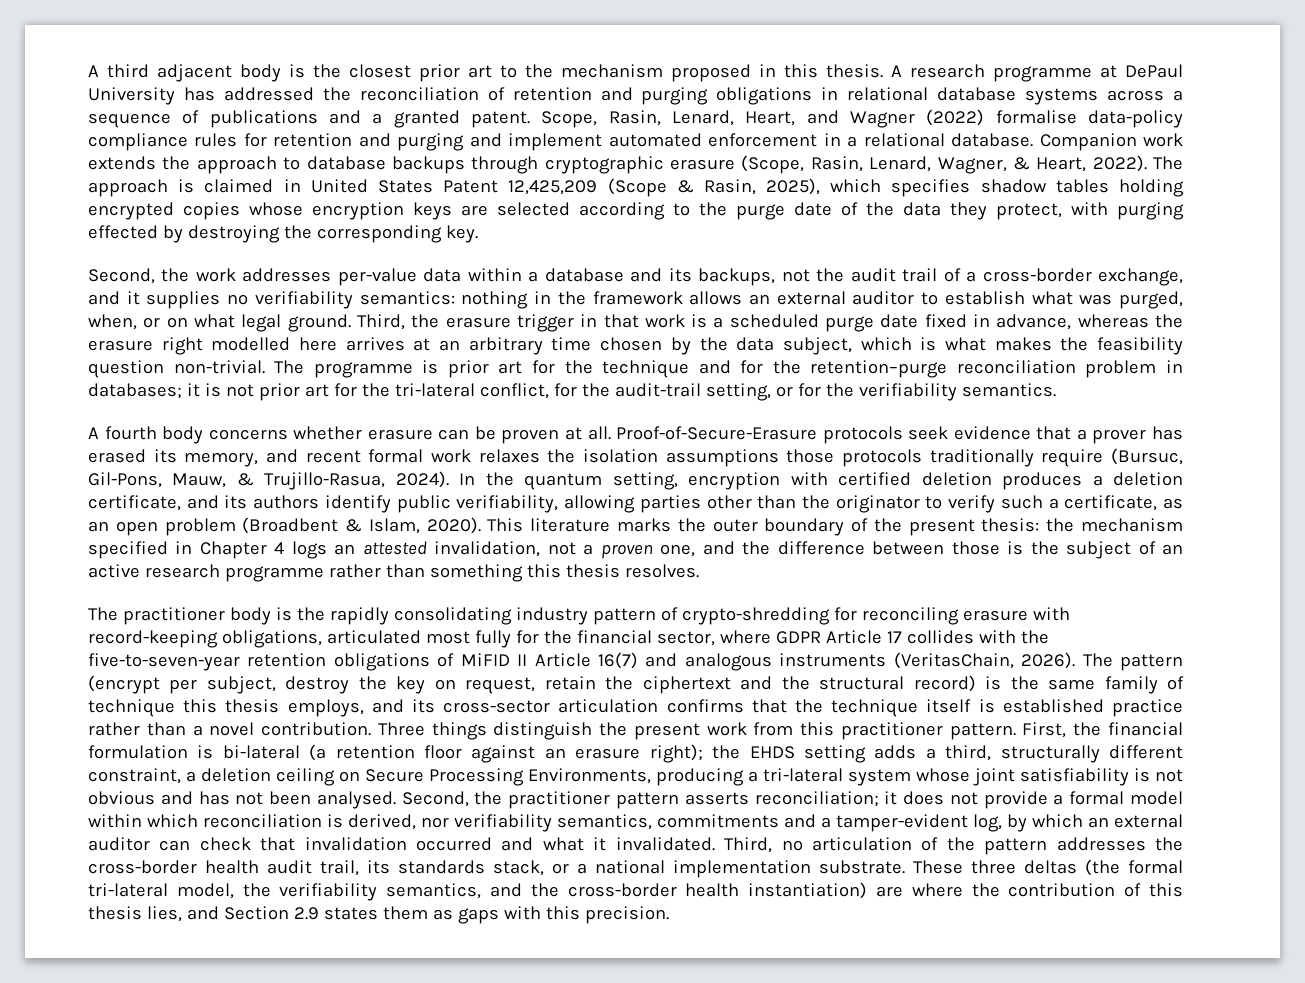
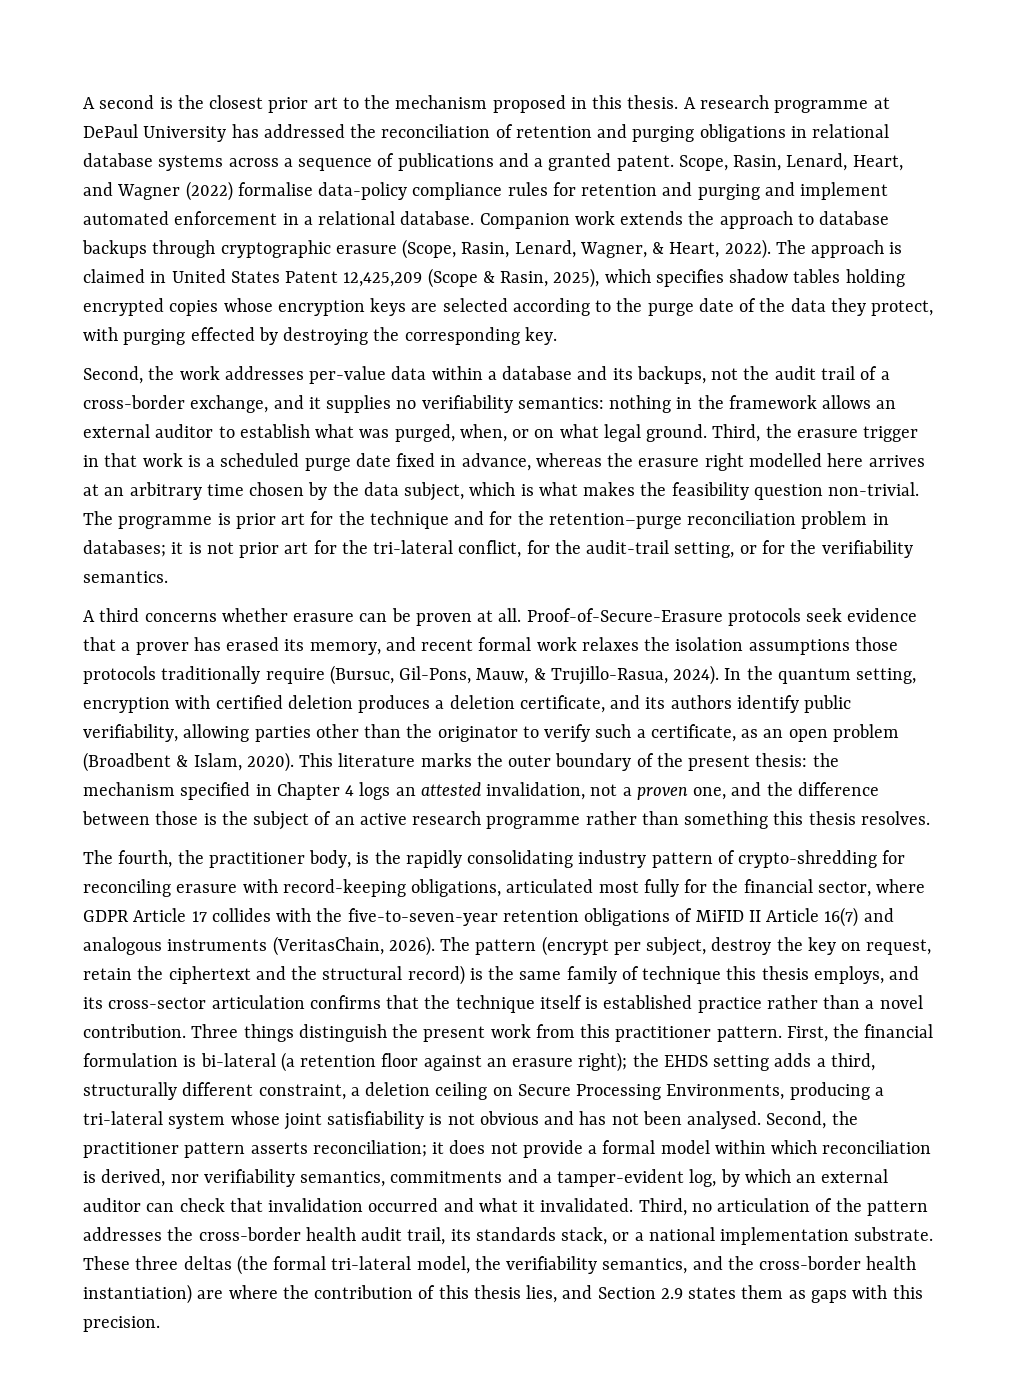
- A third adjacent body is the closest prior art to the mechanism proposed in this thesis.
+ A second is the closest prior art to the mechanism proposed in this thesis.
- A fourth body concerns whether erasure can be proven at all.
+ A third concerns whether erasure can be proven at all.
- The practitioner body is the rapidly consolidating industry pattern of crypto-shredding for reconciling erasure with record-keeping obligations, articulated most fully for the financial sector, where GDPR Article 17 collides with the five-to-seven-year retention obligations of MiFID II Article 16(7) and analogous instruments (VeritasChain, 2026).
+ The fourth, the practitioner body, is the rapidly consolidating industry pattern of crypto-shredding for reconciling erasure with record-keeping obligations, articulated most fully for the financial sector, where GDPR Article 17 collides with the five-to-seven-year retention obligations of MiFID II Article 16(7) and analogous instruments (VeritasChain, 2026).

